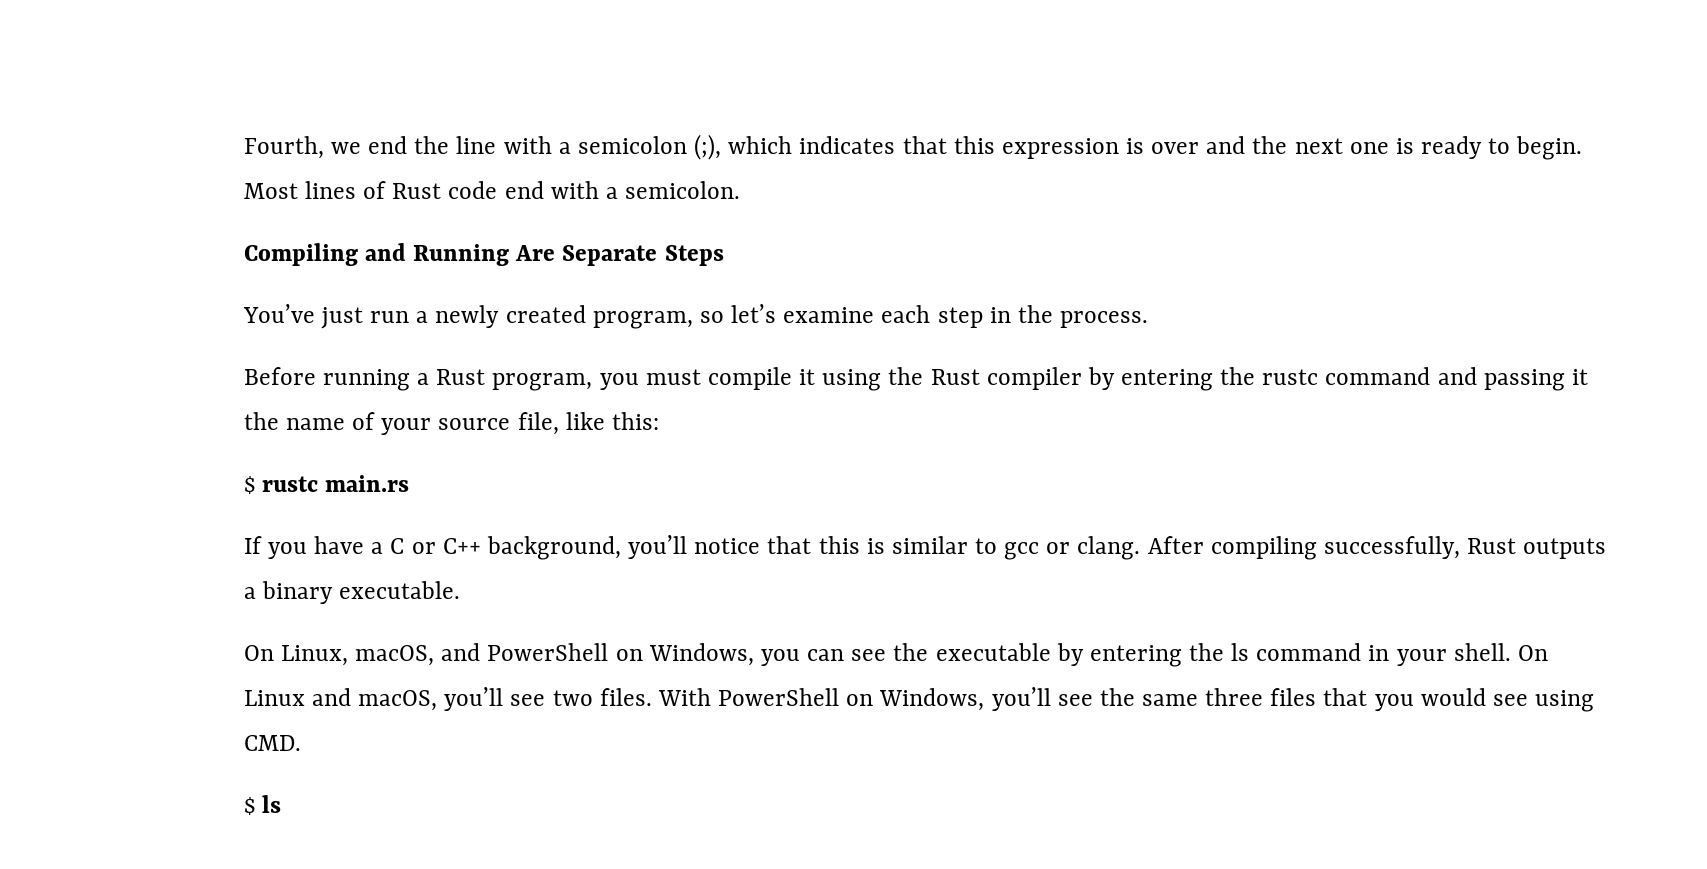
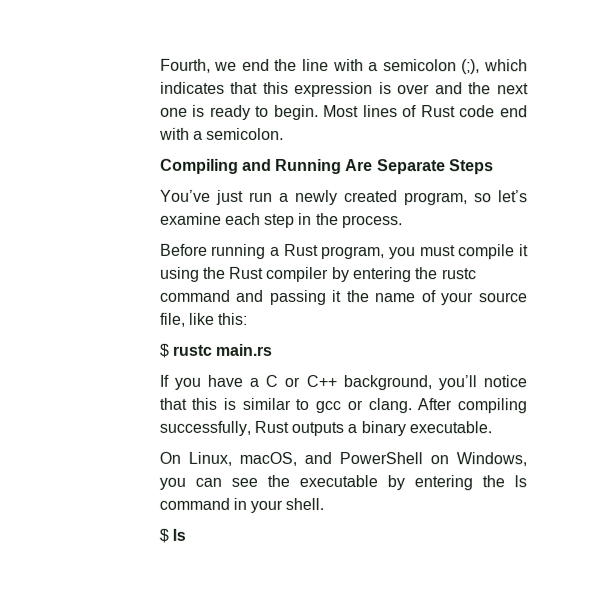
- On Linux and macOS, you’ll see two files. With PowerShell on Windows, you’ll see the same three files that you would see using CMD.

